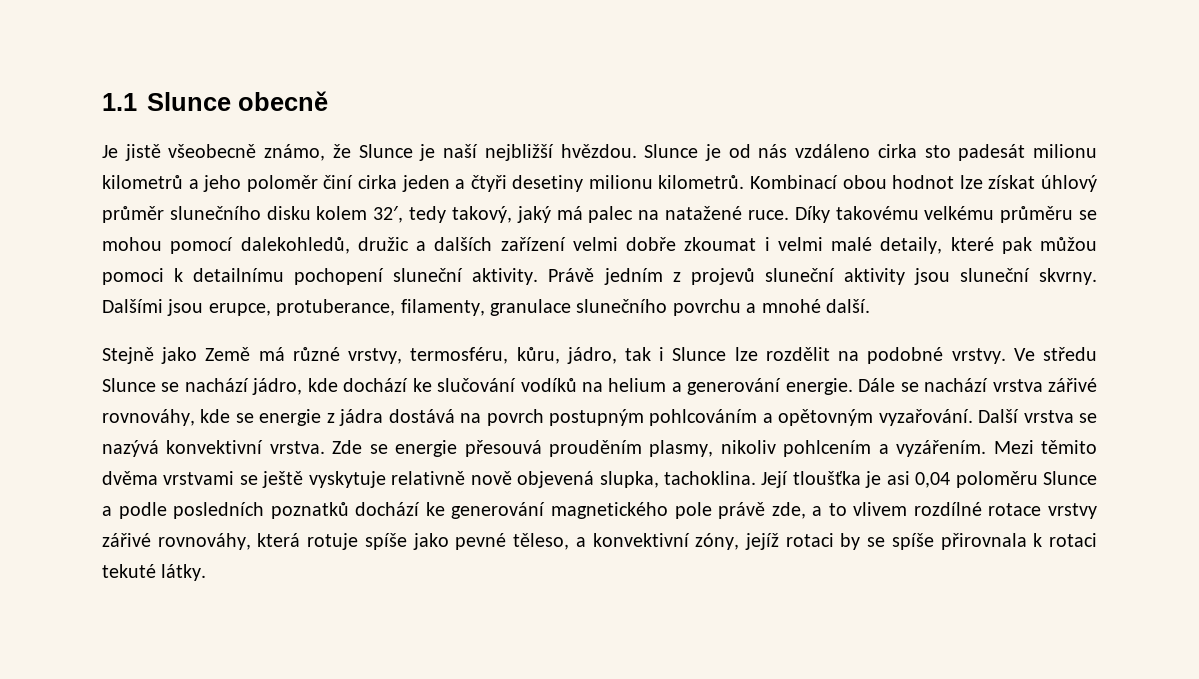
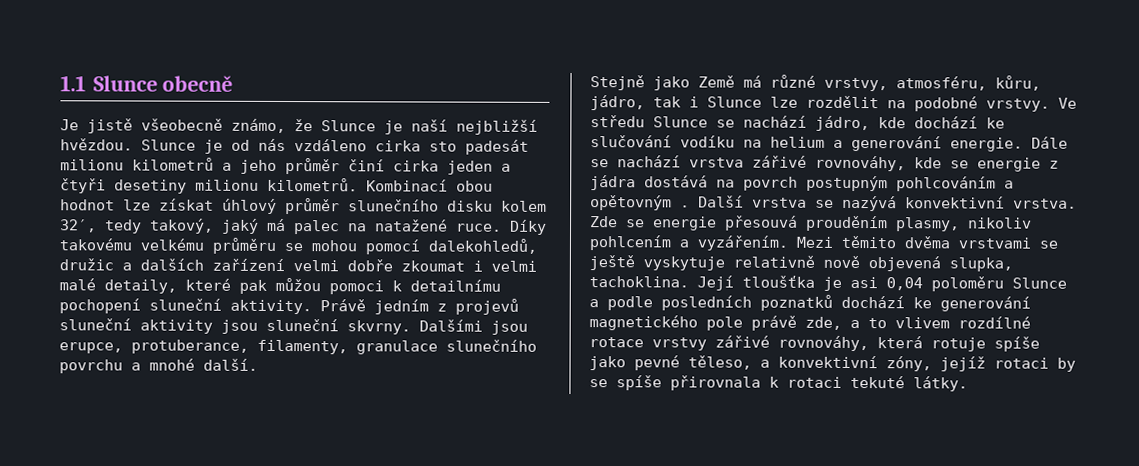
- Slunce je od nás vzdáleno cirka sto padesát milionu kilometrů a jeho poloměr činí cirka jeden a čtyři desetiny milionu kilometrů.
+ Slunce je od nás vzdáleno cirka sto padesát milionu kilometrů a jeho průměr činí cirka jeden a čtyři desetiny milionu kilometrů.
- Stejně jako Země má různé vrstvy, termosféru, kůru, jádro, tak i Slunce lze rozdělit na podobné vrstvy.
+ Stejně jako Země má různé vrstvy, atmosféru, kůru, jádro, tak i Slunce lze rozdělit na podobné vrstvy.
- Ve středu Slunce se nachází jádro, kde dochází ke slučování vodíků na helium a generování energie.
+ Ve středu Slunce se nachází jádro, kde dochází ke slučování vodíku na helium a generování energie.
- Dále se nachází vrstva zářivé rovnováhy, kde se energie z jádra dostává na povrch postupným pohlcováním a opětovným vyzařování.
+ Dále se nachází vrstva zářivé rovnováhy, kde se energie z jádra dostává na povrch postupným pohlcováním a opětovným .

